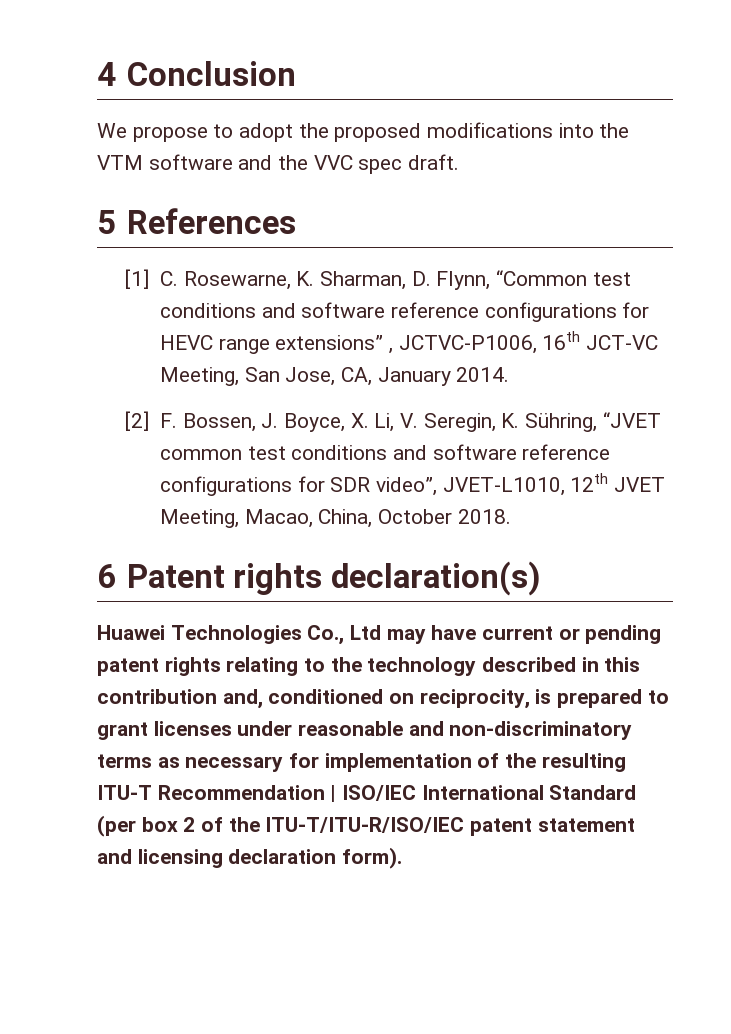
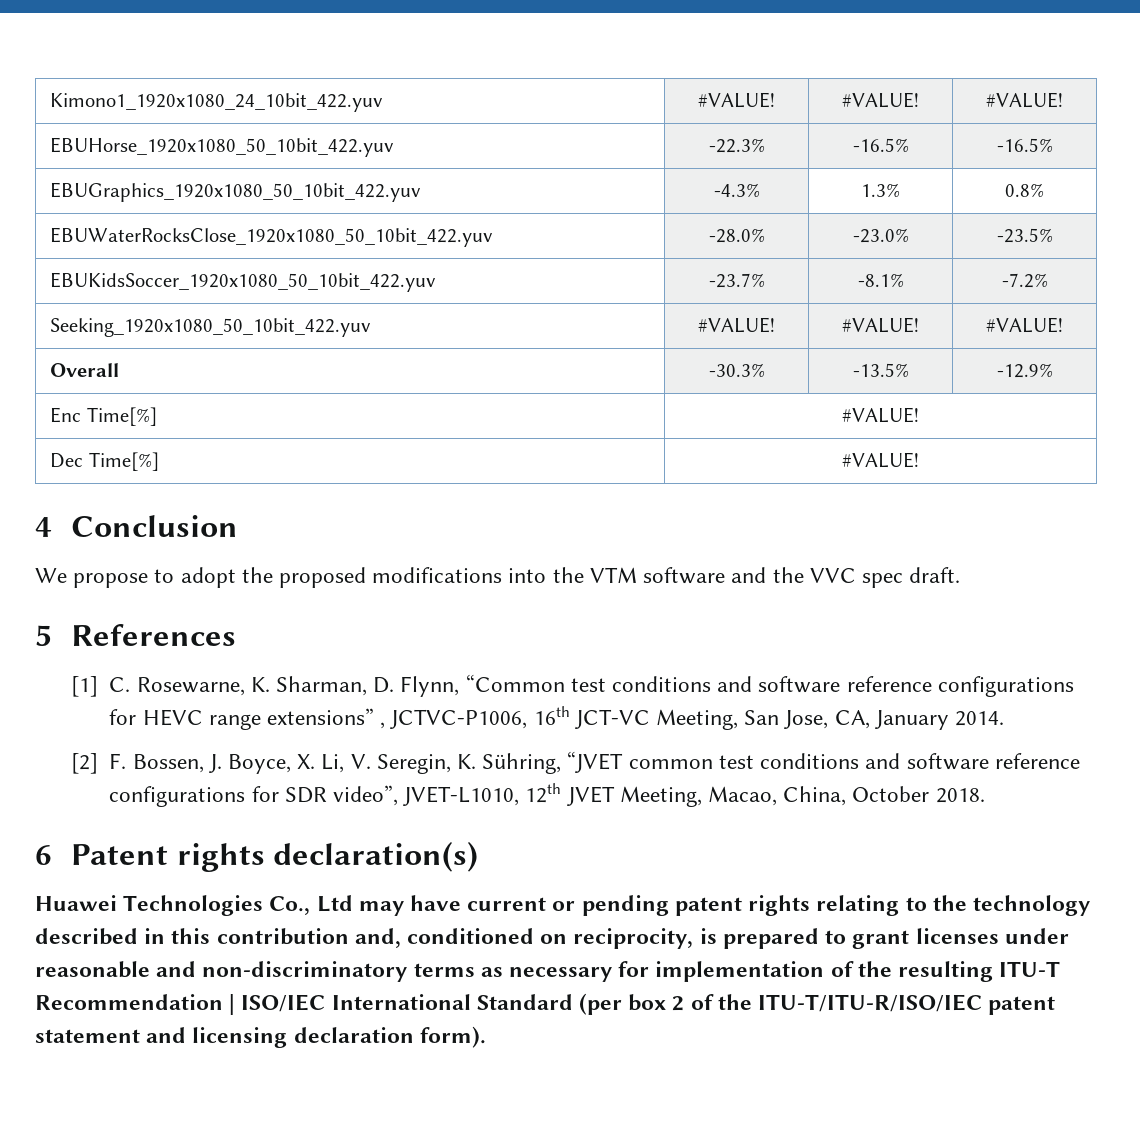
+ Kimono1_1920x1080_24_10bit_422.yuv | #VALUE! | #VALUE! | #VALUE!
+ EBUHorse_1920x1080_50_10bit_422.yuv | -22.3% | -16.5% | -16.5%
+ EBUGraphics_1920x1080_50_10bit_422.yuv | -4.3% | 1.3% | 0.8%
+ EBUWaterRocksClose_1920x1080_50_10bit_422.yuv | -28.0% | -23.0% | -23.5%
+ EBUKidsSoccer_1920x1080_50_10bit_422.yuv | -23.7% | -8.1% | -7.2%
+ Seeking_1920x1080_50_10bit_422.yuv | #VALUE! | #VALUE! | #VALUE!
+ Overall | -30.3% | -13.5% | -12.9%
+ Enc Time[%] | #VALUE!
+ Dec Time[%] | #VALUE!

